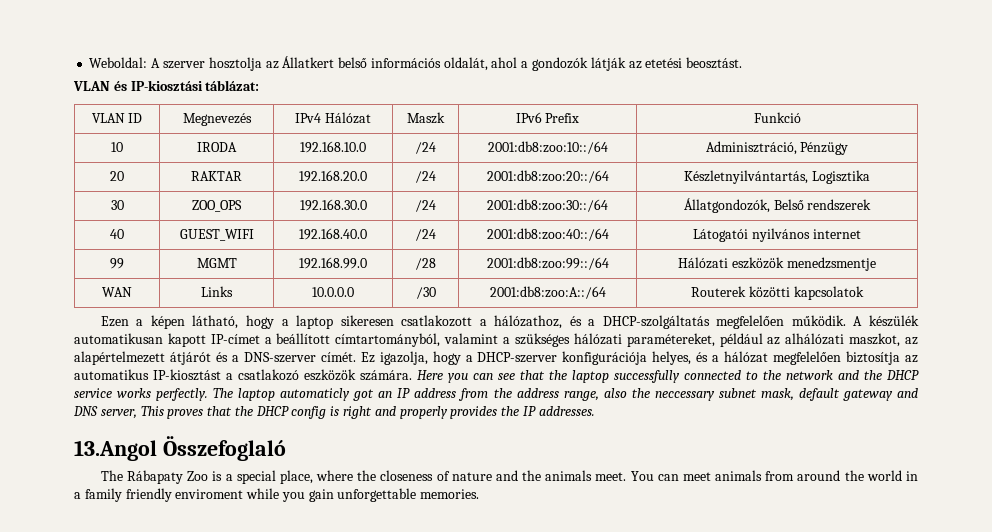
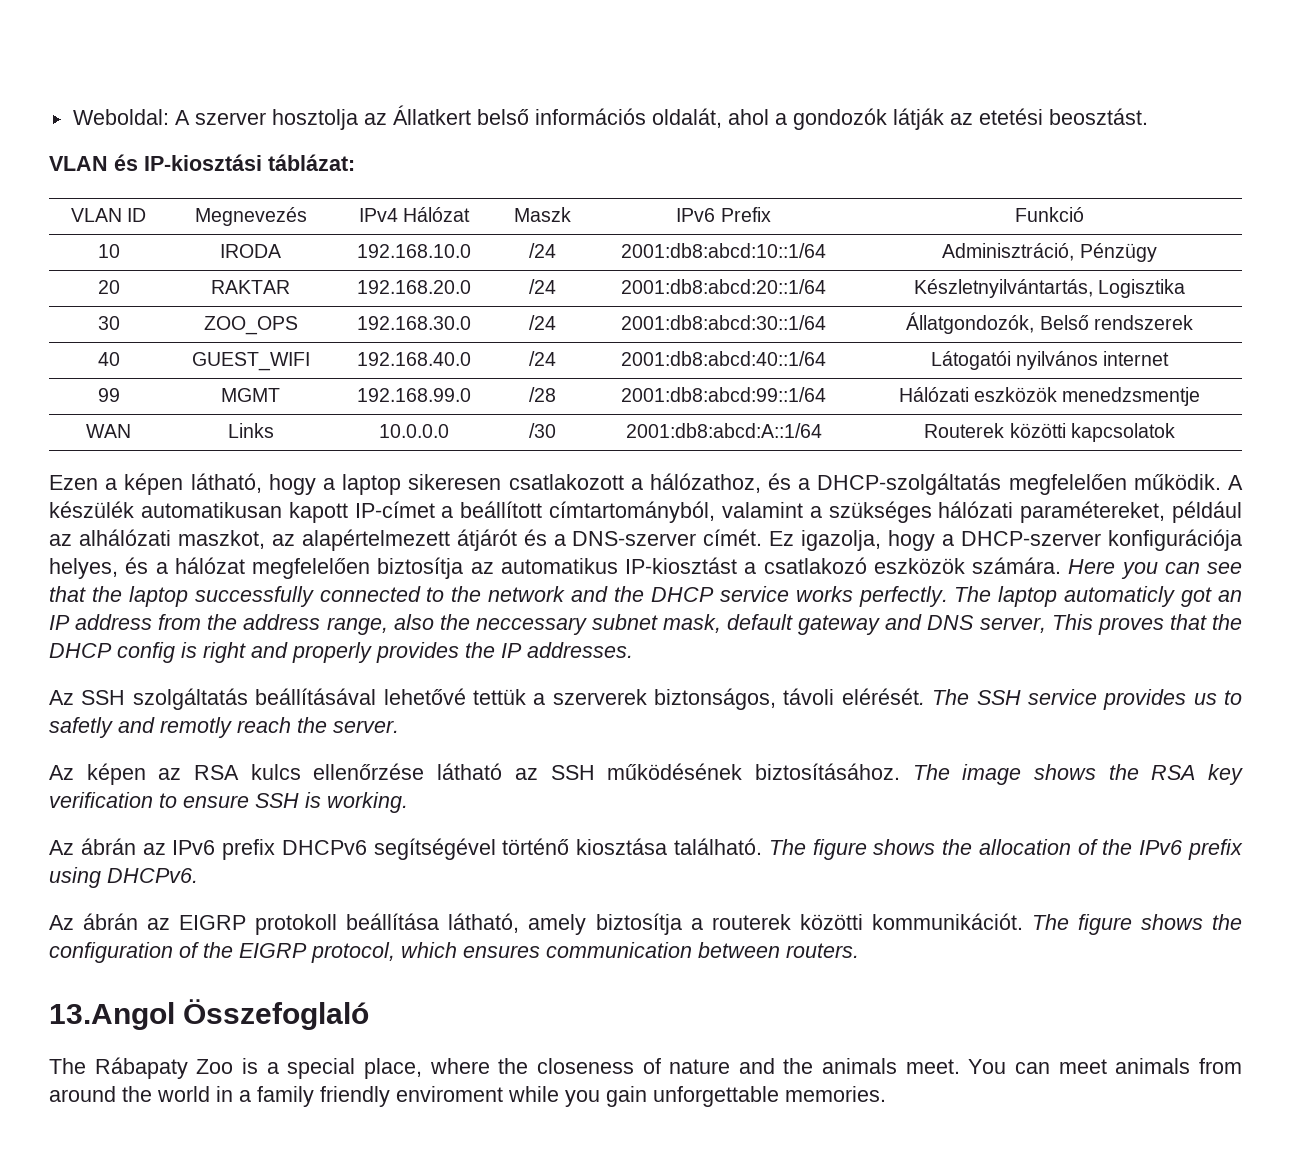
- 10 | IRODA | 192.168.10.0 | /24 | 2001:db8:zoo:10::/64 | Adminisztráció, Pénzügy
+ 10 | IRODA | 192.168.10.0 | /24 | 2001:db8:abcd:10::1/64 | Adminisztráció, Pénzügy
- 20 | RAKTAR | 192.168.20.0 | /24 | 2001:db8:zoo:20::/64 | Készletnyilvántartás, Logisztika
+ 20 | RAKTAR | 192.168.20.0 | /24 | 2001:db8:abcd:20::1/64 | Készletnyilvántartás, Logisztika
- 30 | ZOO_OPS | 192.168.30.0 | /24 | 2001:db8:zoo:30::/64 | Állatgondozók, Belső rendszerek
+ 30 | ZOO_OPS | 192.168.30.0 | /24 | 2001:db8:abcd:30::1/64 | Állatgondozók, Belső rendszerek
- 40 | GUEST_WIFI | 192.168.40.0 | /24 | 2001:db8:zoo:40::/64 | Látogatói nyilvános internet
+ 40 | GUEST_WIFI | 192.168.40.0 | /24 | 2001:db8:abcd:40::1/64 | Látogatói nyilvános internet
- 99 | MGMT | 192.168.99.0 | /28 | 2001:db8:zoo:99::/64 | Hálózati eszközök menedzsmentje
+ 99 | MGMT | 192.168.99.0 | /28 | 2001:db8:abcd:99::1/64 | Hálózati eszközök menedzsmentje
- WAN | Links | 10.0.0.0 | /30 | 2001:db8:zoo:A::/64 | Routerek közötti kapcsolatok
+ WAN | Links | 10.0.0.0 | /30 | 2001:db8:abcd:A::1/64 | Routerek közötti kapcsolatok
+ Az SSH szolgáltatás beállításával lehetővé tettük a szerverek biztonságos, távoli elérését. The SSH service provides us to safetly and remotly reach the server.
+ Az képen az RSA kulcs ellenőrzése látható az SSH működésének biztosításához. The image shows the RSA key verification to ensure SSH is working.
+ Az ábrán az IPv6 prefix DHCPv6 segítségével történő kiosztása található. The figure shows the allocation of the IPv6 prefix using DHCPv6.
+ Az ábrán az EIGRP protokoll beállítása látható, amely biztosítja a routerek közötti kommunikációt. The figure shows the configuration of the EIGRP protocol, which ensures communication between routers.

